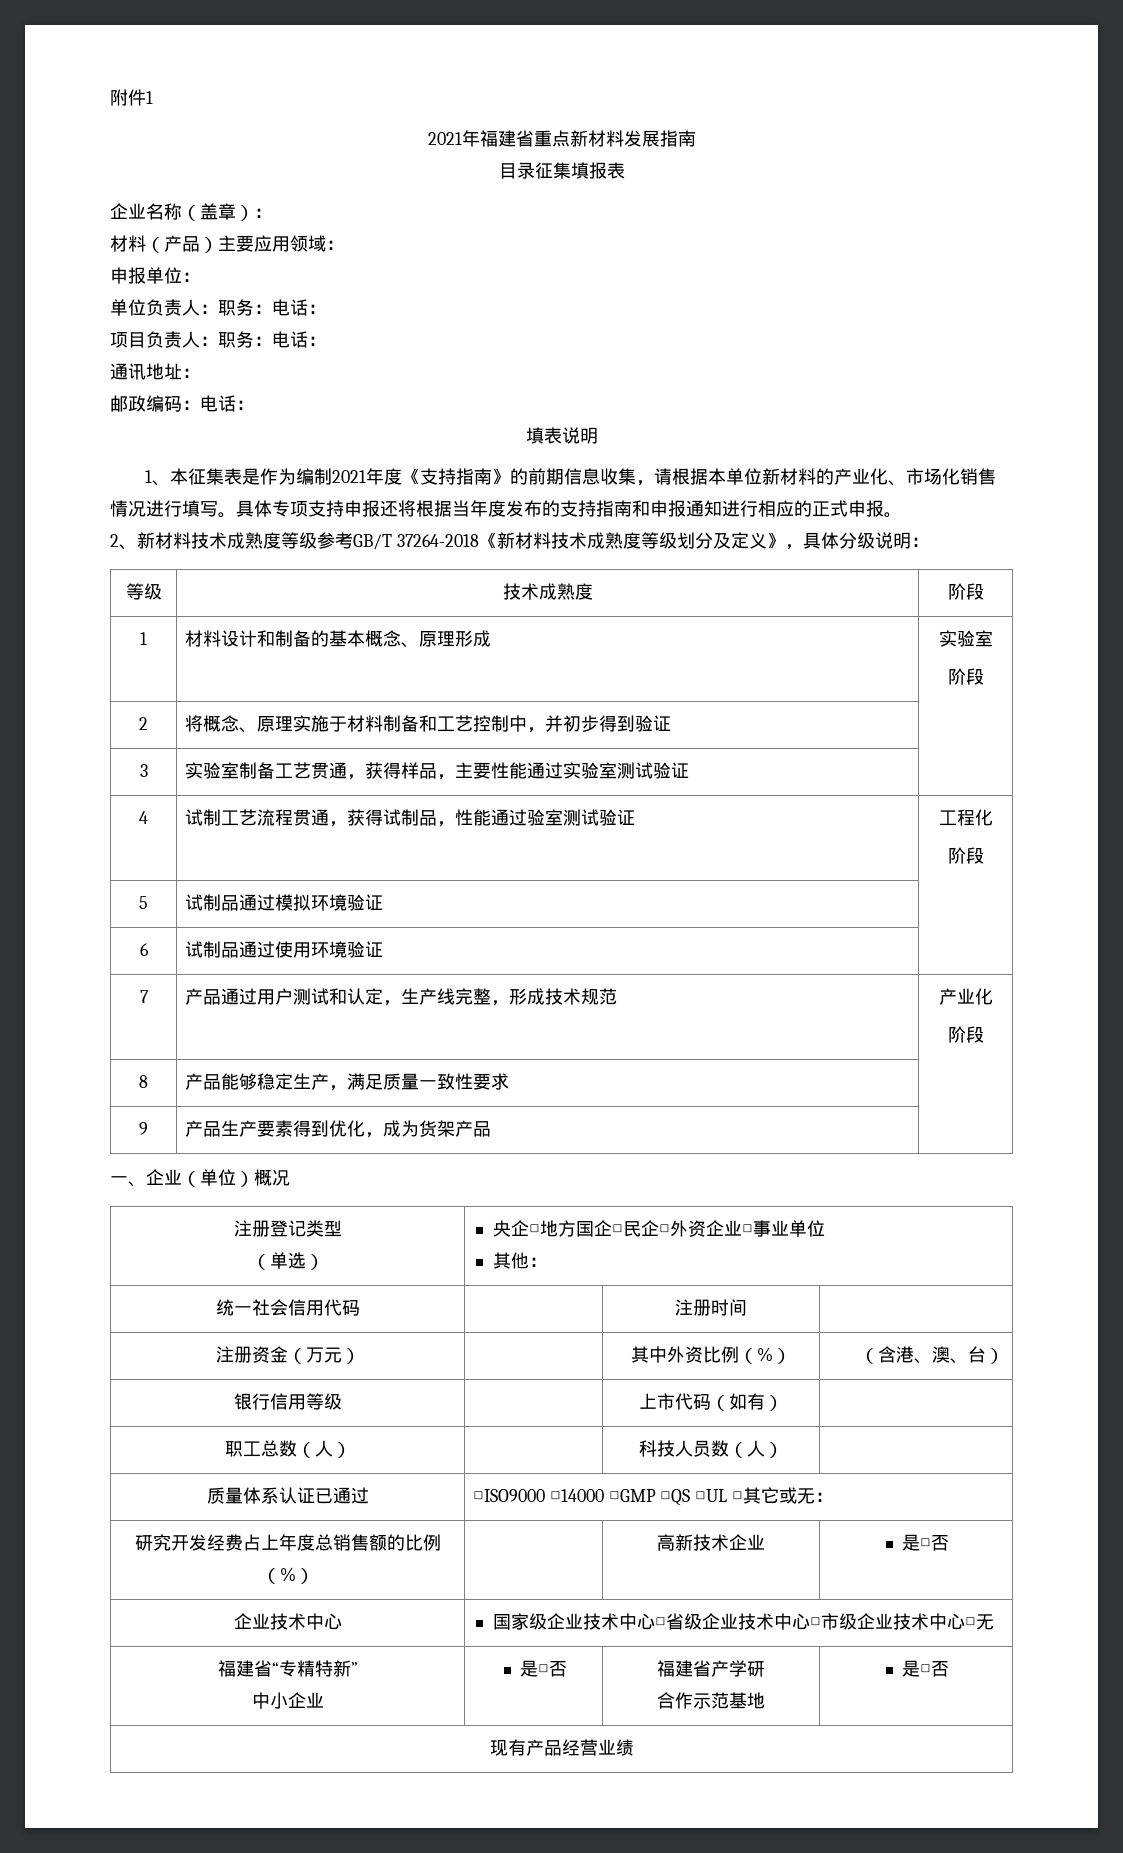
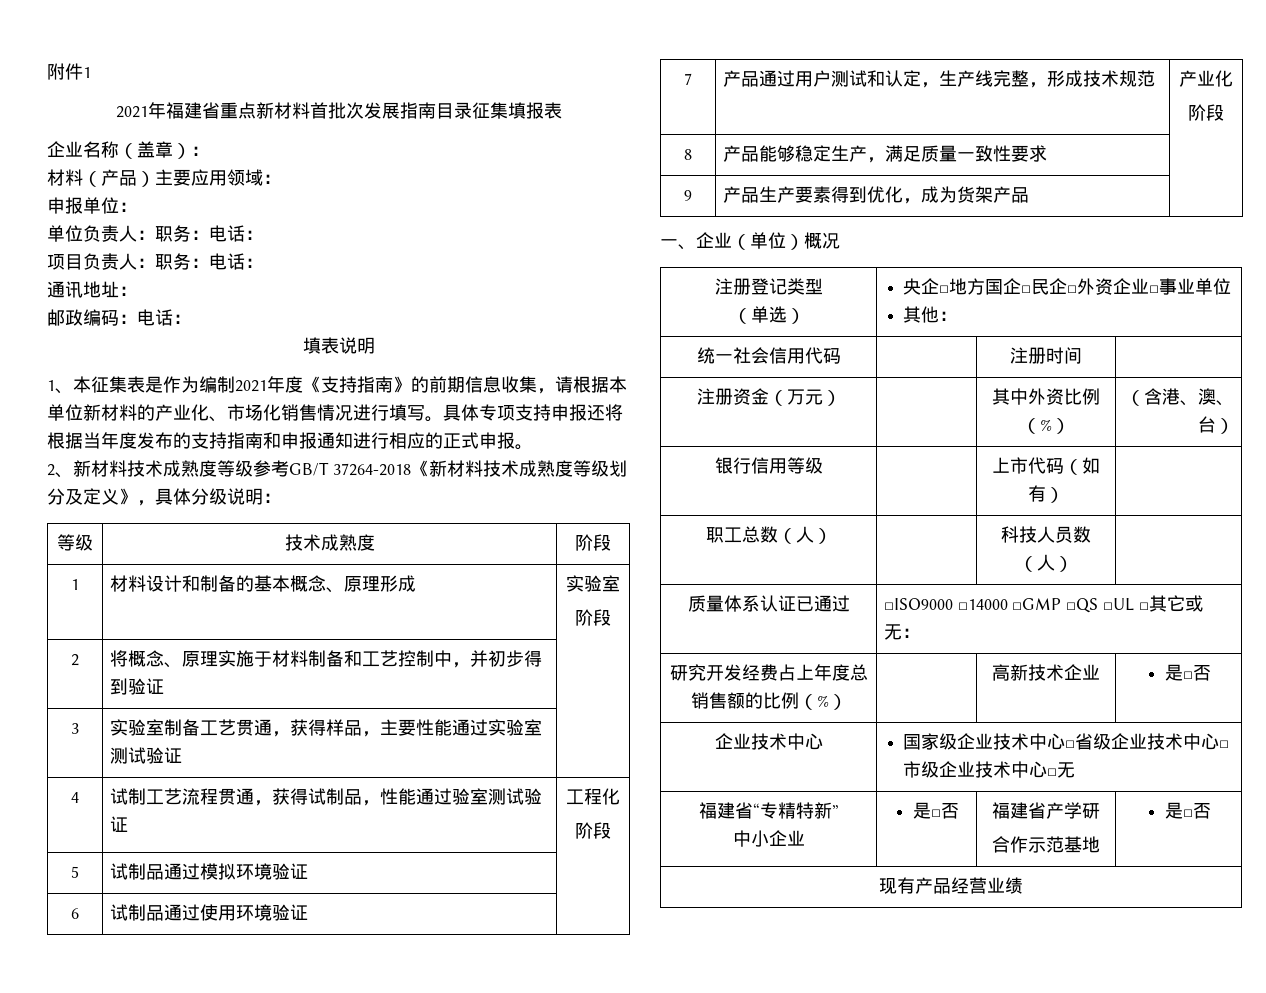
- 2021年福建省重点新材料发展指南
- 目录征集填报表
+ 2021年福建省重点新材料首批次发展指南目录征集填报表

